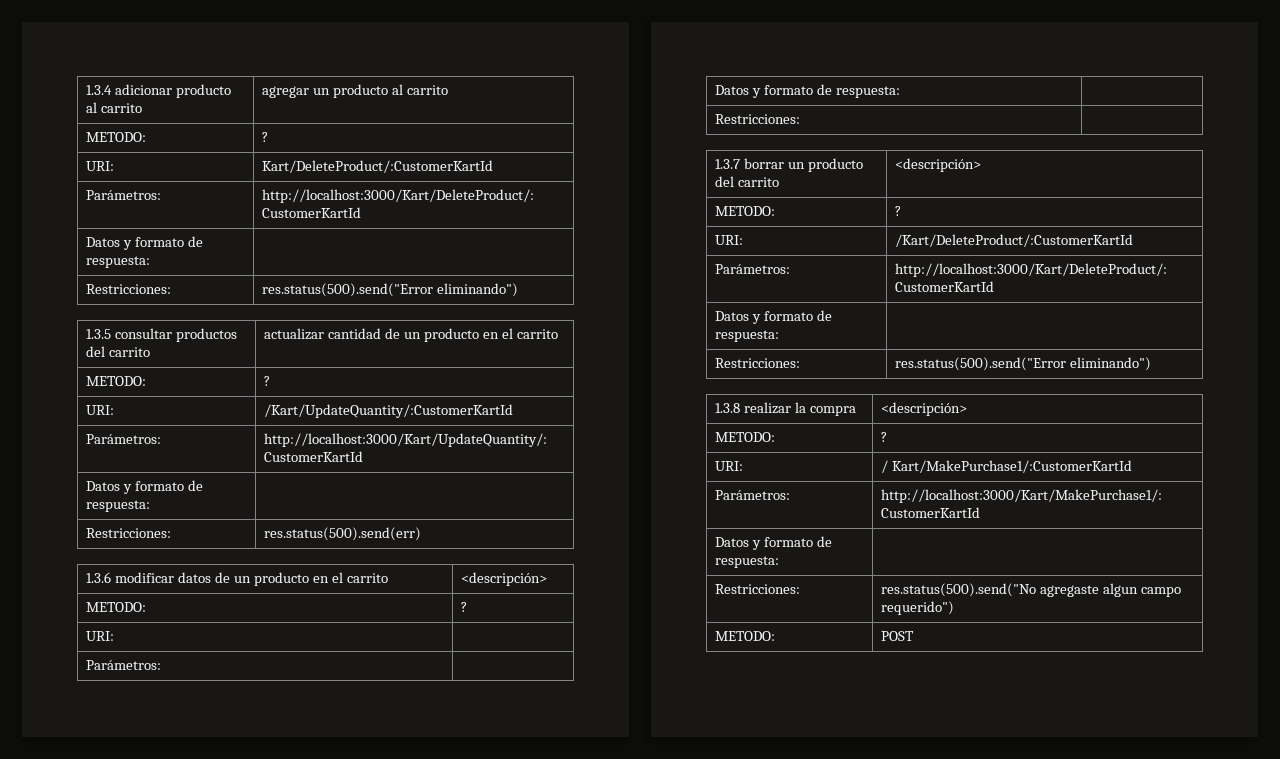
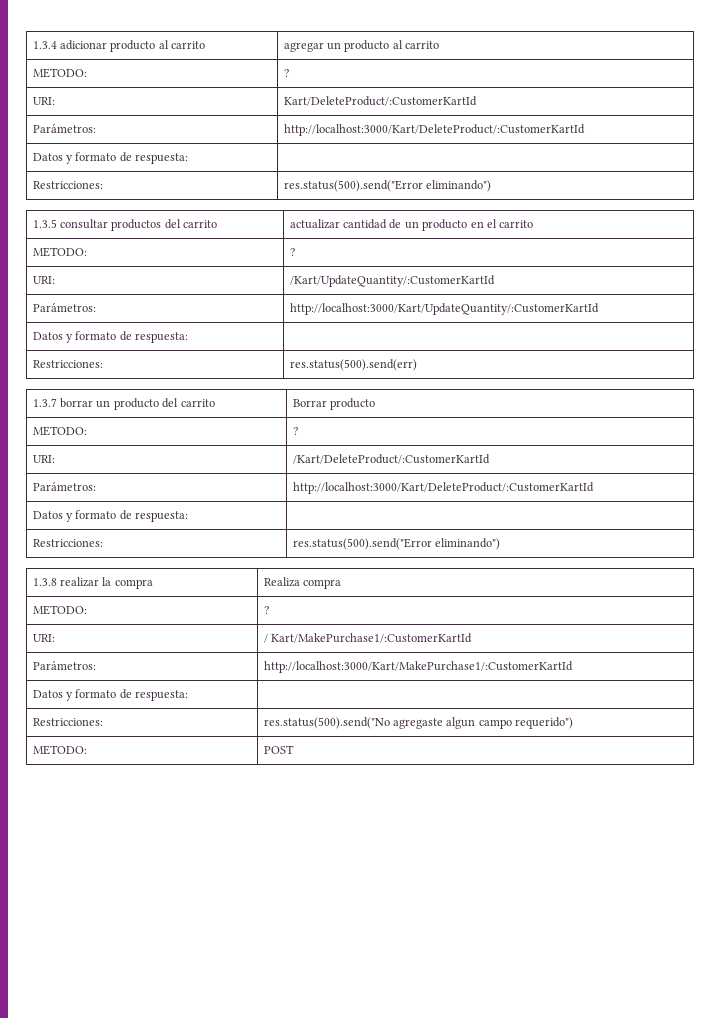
- 1.3.6 modificar datos de un producto en el carrito | <descripción>
- METODO: | ?
- URI: |
- Parámetros: |
- Datos y formato de respuesta: |
- Restricciones: |
- 1.3.7 borrar un producto del carrito | <descripción>
+ 1.3.7 borrar un producto del carrito | Borrar producto
- 1.3.8 realizar la compra | <descripción>
+ 1.3.8 realizar la compra | Realiza compra

